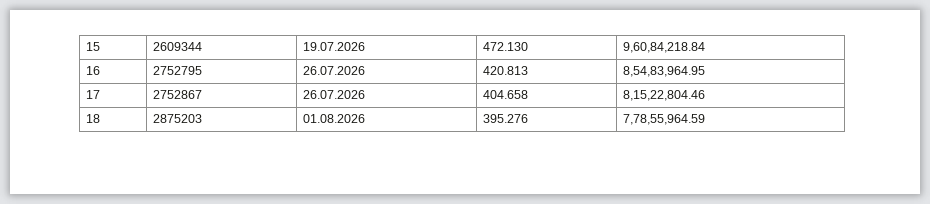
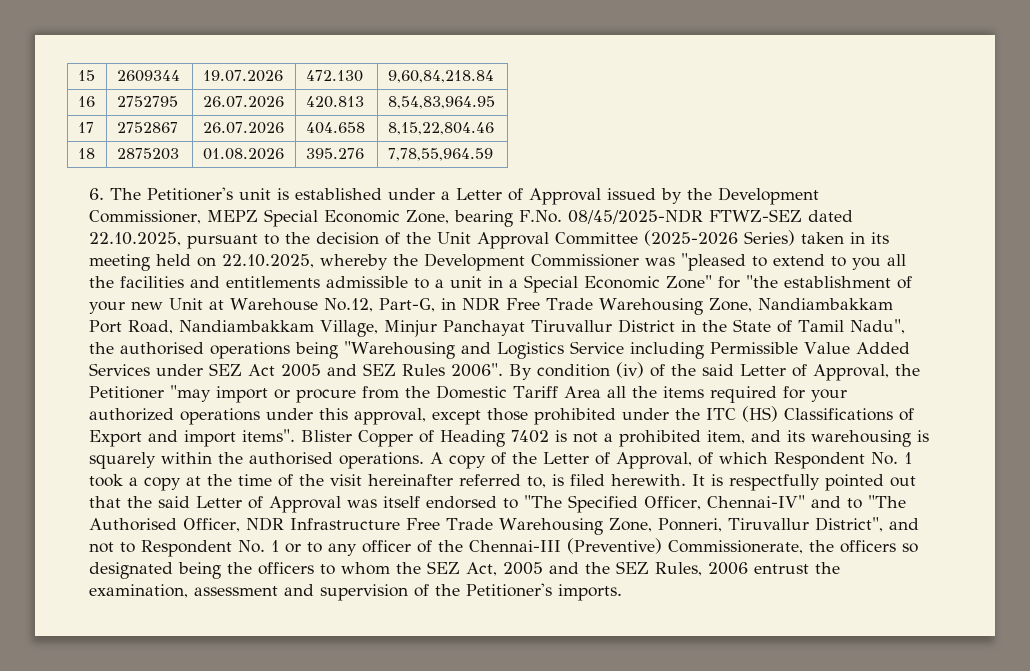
+ 6. The Petitioner's unit is established under a Letter of Approval issued by the Development Commissioner, MEPZ Special Economic Zone, bearing F.No. 08/45/2025-NDR FTWZ-SEZ dated 22.10.2025, pursuant to the decision of the Unit Approval Committee (2025-2026 Series) taken in its meeting held on 22.10.2025, whereby the Development Commissioner was "pleased to extend to you all the facilities and entitlements admissible to a unit in a Special Economic Zone" for "the establishment of your new Unit at Warehouse No.12, Part-G, in NDR Free Trade Warehousing Zone, Nandiambakkam Port Road, Nandiambakkam Village, Minjur Panchayat Tiruvallur District in the State of Tamil Nadu", the authorised operations being "Warehousing and Logistics Service including Permissible Value Added Services under SEZ Act 2005 and SEZ Rules 2006". By condition (iv) of the said Letter of Approval, the Petitioner "may import or procure from the Domestic Tariff Area all the items required for your authorized operations under this approval, except those prohibited under the ITC (HS) Classifications of Export and import items". Blister Copper of Heading 7402 is not a prohibited item, and its warehousing is squarely within the authorised operations. A copy of the Letter of Approval, of which Respondent No. 1 took a copy at the time of the visit hereinafter referred to, is filed herewith. It is respectfully pointed out that the said Letter of Approval was itself endorsed to "The Specified Officer, Chennai-IV" and to "The Authorised Officer, NDR Infrastructure Free Trade Warehousing Zone, Ponneri, Tiruvallur District", and not to Respondent No. 1 or to any officer of the Chennai-III (Preventive) Commissionerate, the officers so designated being the officers to whom the SEZ Act, 2005 and the SEZ Rules, 2006 entrust the examination, assessment and supervision of the Petitioner's imports.

